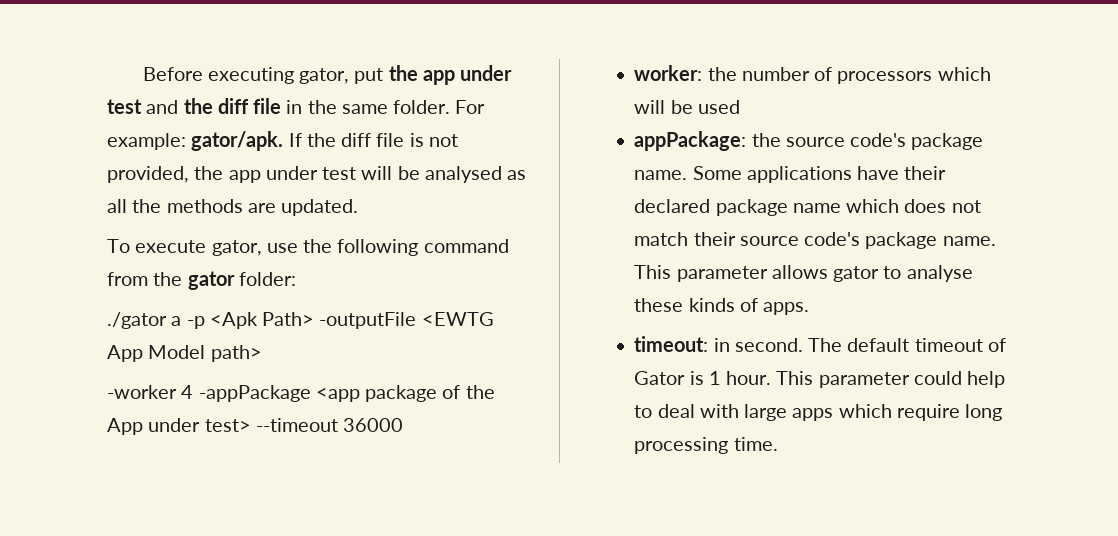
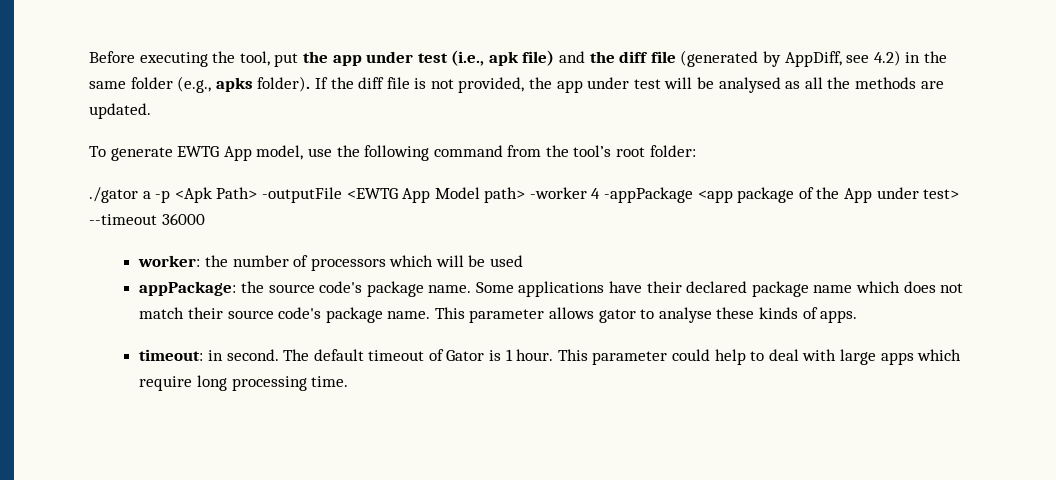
- Before executing gator, put the app under test and the diff file in the same folder. For example: gator/apk.
+ Before executing the tool, put the app under test (i.e., apk file) and the diff file (generated by AppDiff, see 4.2) in the same folder (e.g., apks folder).
- To execute gator, use the following command from the gator folder:
+ To generate EWTG App model, use the following command from the tool’s root folder:
- ./gator a -p <Apk Path> -outputFile <EWTG App Model path>
- -worker 4 -appPackage <app package of the App under test> --timeout 36000
+ ./gator a -p <Apk Path> -outputFile <EWTG App Model path> -worker 4 -appPackage <app package of the App under test> --timeout 36000

